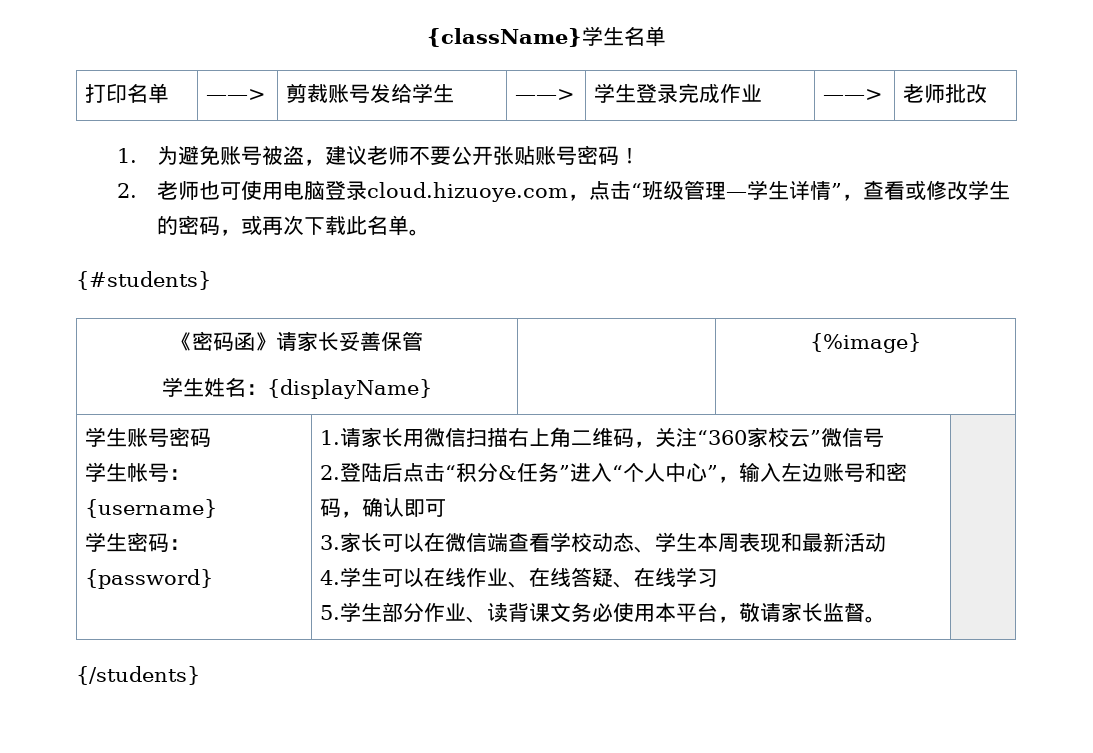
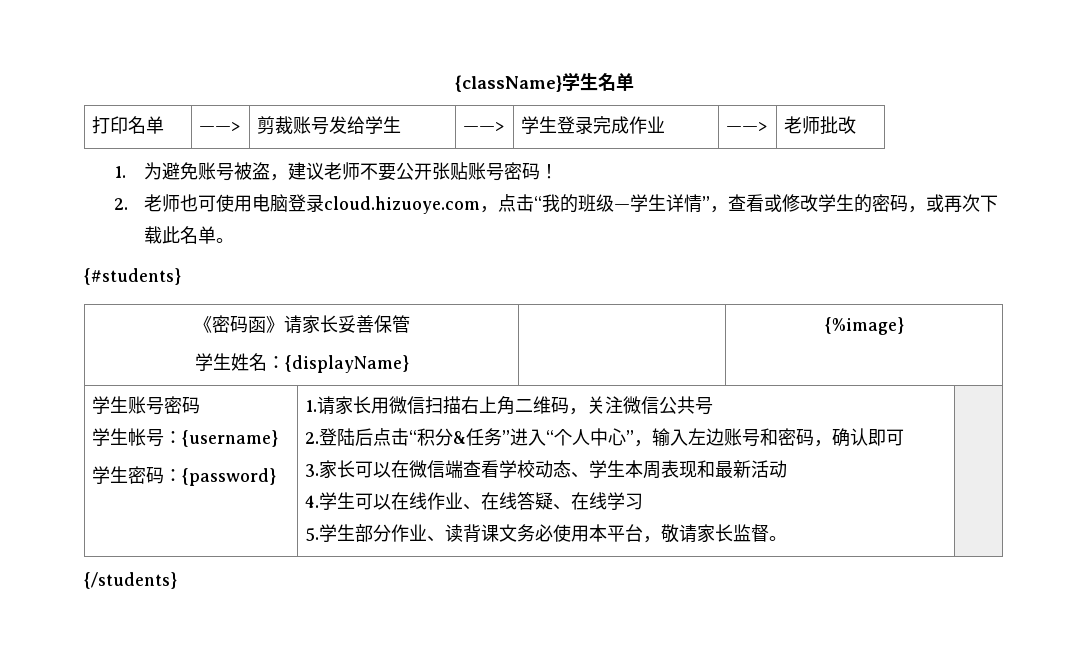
- 2.老师也可使用电脑登录cloud.hizuoye.com，点击“班级管理—学生详情”，查看或修改学生的密码，或再次下载此名单。
+ 2.老师也可使用电脑登录cloud.hizuoye.com，点击“我的班级—学生详情”，查看或修改学生的密码，或再次下载此名单。
- 1.请家长用微信扫描右上角二维码，关注“360家校云”微信号
+ 1.请家长用微信扫描右上角二维码，关注微信公共号

